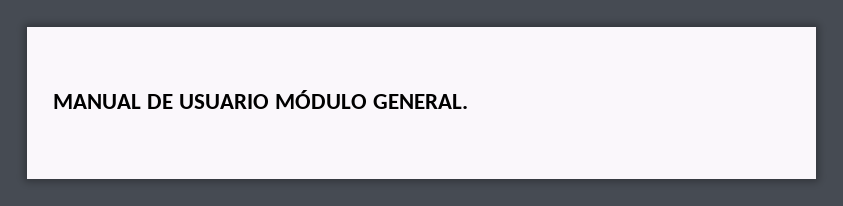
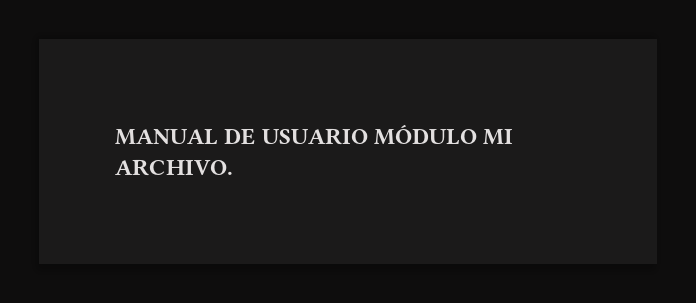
- MANUAL DE USUARIO MÓDULO GENERAL.
+ MANUAL DE USUARIO MÓDULO MI ARCHIVO.

